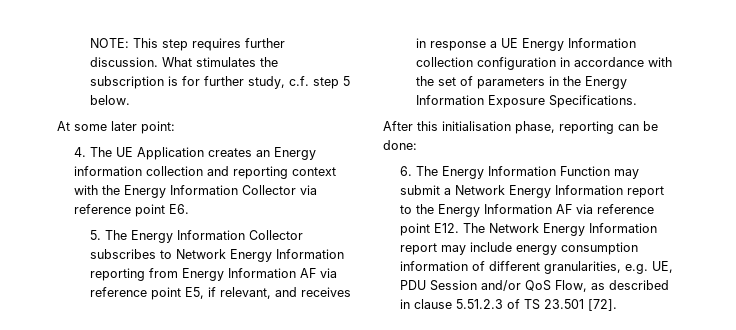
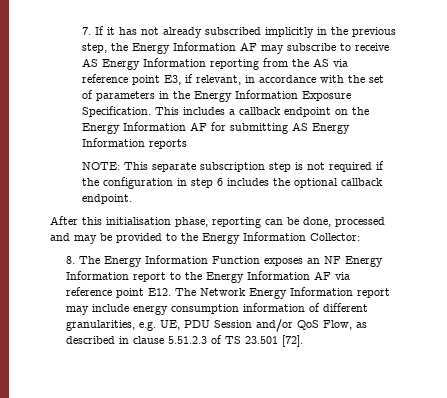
- NOTE: This step requires further discussion. What stimulates the subscription is for further study, c.f. step 5 below.
- At some later point:
- 4. The UE Application creates an Energy information collection and reporting context with the Energy Information Collector via reference point E6.
- 5. The Energy Information Collector subscribes to Network Energy Information reporting from Energy Information AF via reference point E5, if relevant, and receives in response a UE Energy Information collection configuration in accordance with the set of parameters in the Energy Information Exposure Specifications.
+ 7. If it has not already subscribed implicitly in the previous step, the Energy Information AF may subscribe to receive AS Energy Information reporting from the AS via reference point E3, if relevant, in accordance with the set of parameters in the Energy Information Exposure Specification. This includes a callback endpoint on the Energy Information AF for submitting AS Energy Information reports
+ NOTE: This separate subscription step is not required if the configuration in step 6 includes the optional callback endpoint.
- After this initialisation phase, reporting can be done:
- 6. The Energy Information Function may submit a Network Energy Information report to the Energy Information AF via reference point E12. The Network Energy Information report may include energy consumption information of different granularities, e.g. UE, PDU Session and/or QoS Flow, as described in clause 5.51.2.3 of TS 23.501 [72].
+ After this initialisation phase, reporting can be done, processed and may be provided to the Energy Information Collector:
+ 8. The Energy Information Function exposes an NF Energy Information report to the Energy Information AF via reference point E12. The Network Energy Information report may include energy consumption information of different granularities, e.g. UE, PDU Session and/or QoS Flow, as described in clause 5.51.2.3 of TS 23.501 [72].

